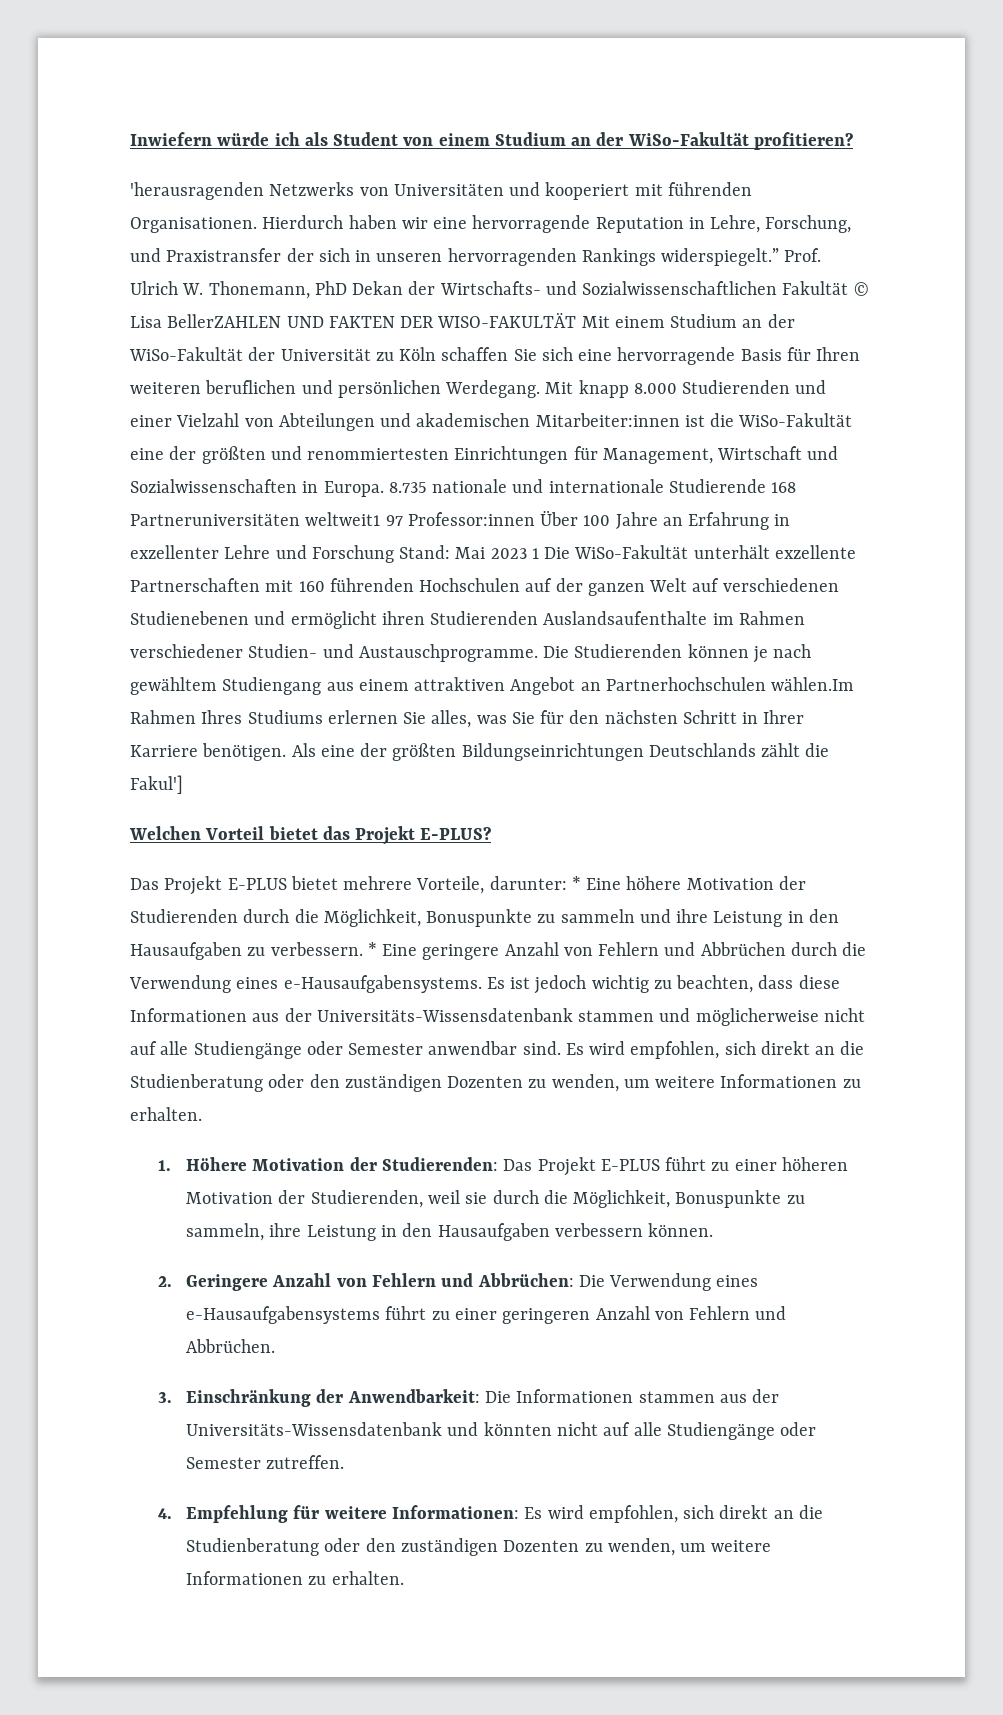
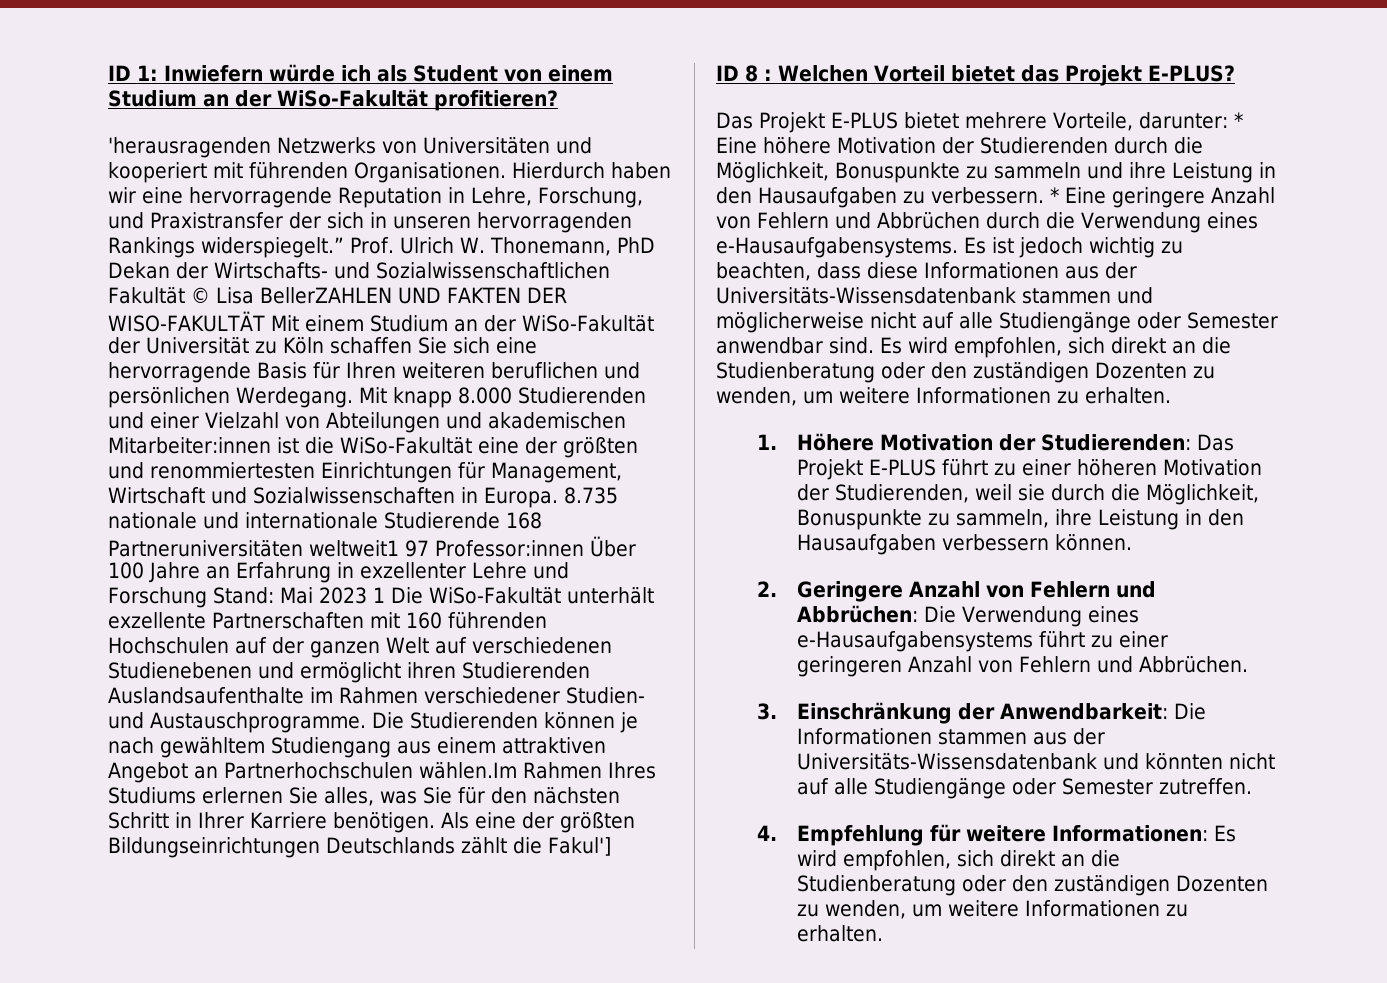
- Inwiefern würde ich als Student von einem Studium an der WiSo-Fakultät profitieren?
+ ID 1: Inwiefern würde ich als Student von einem Studium an der WiSo-Fakultät profitieren?
- Welchen Vorteil bietet das Projekt E-PLUS?
+ ID 8 : Welchen Vorteil bietet das Projekt E-PLUS?

